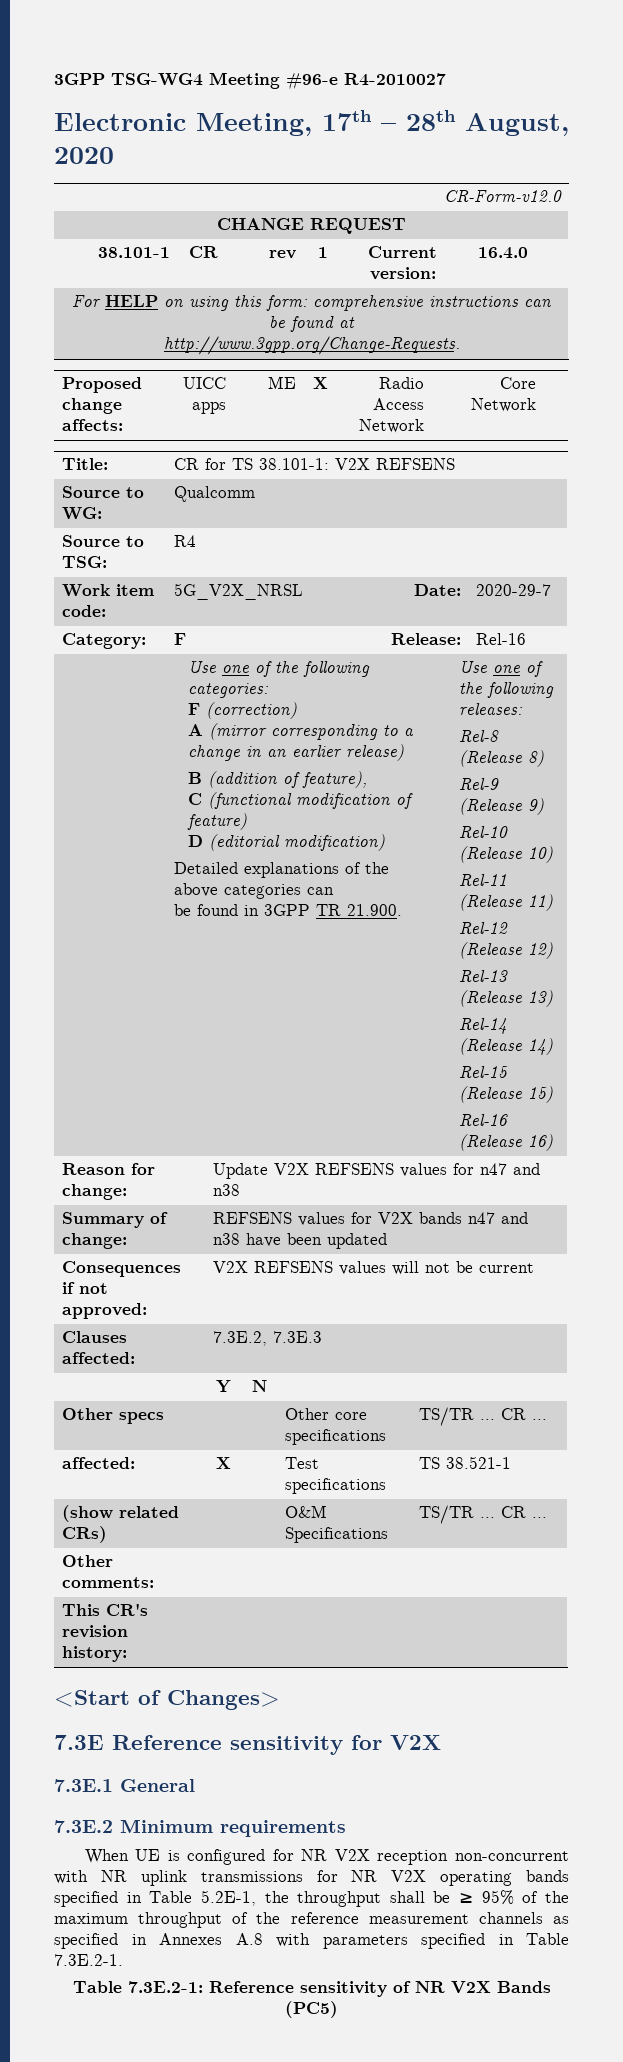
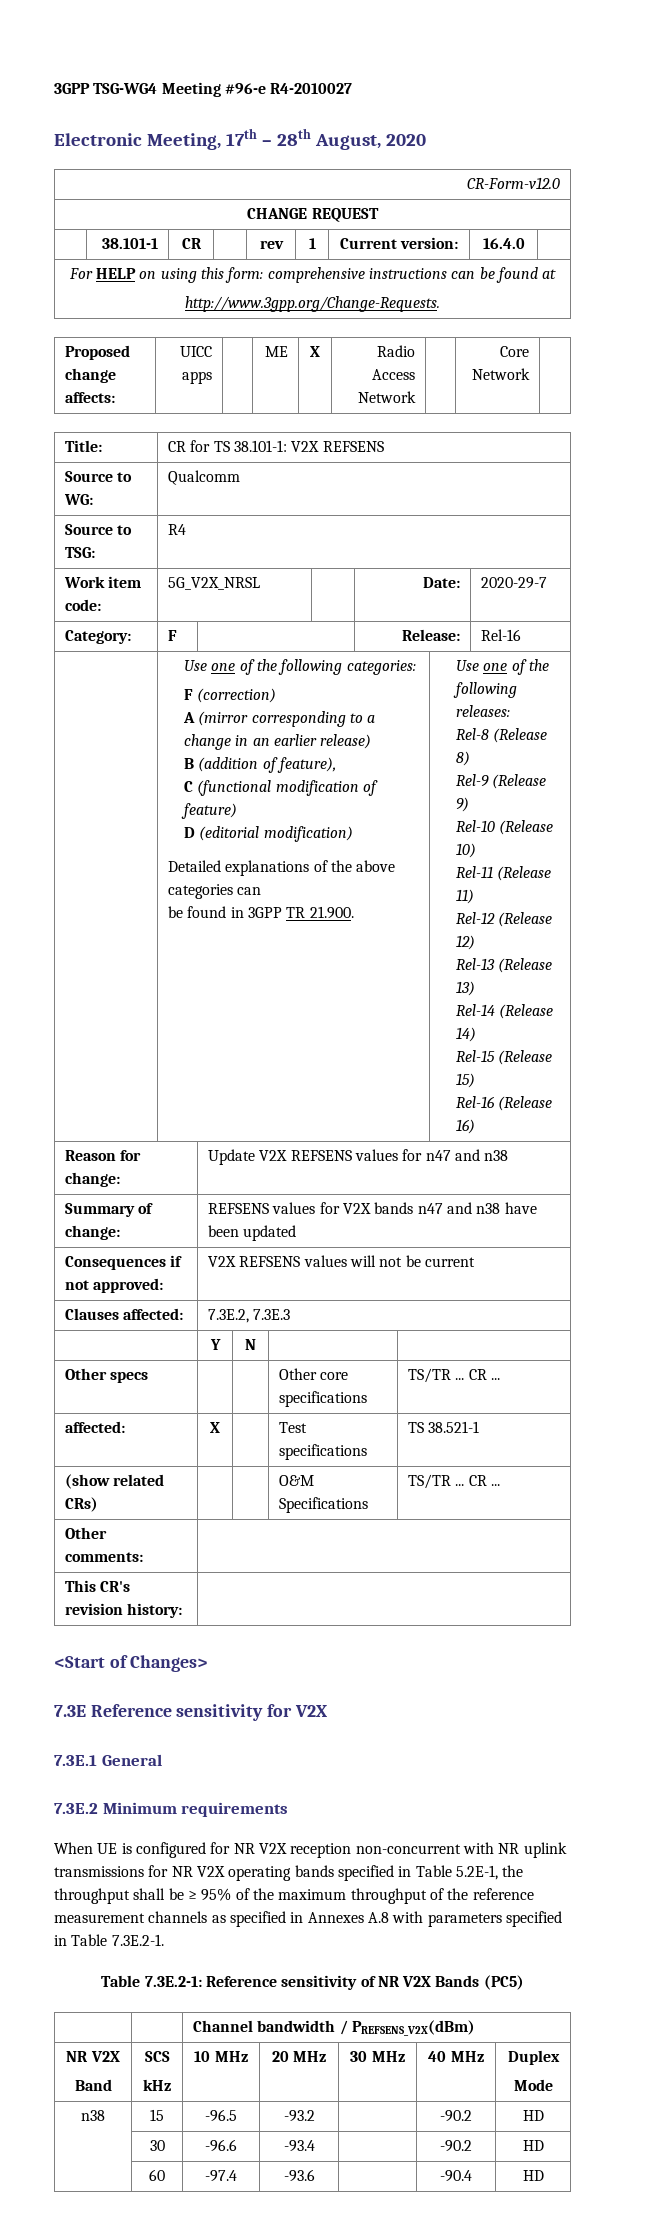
+ | | Channel bandwidth / PREFSENS_V2X(dBm)
+ NR V2X
+ Band | SCS
+ kHz | 10 MHz | 20 MHz | 30 MHz | 40 MHz | Duplex
+ Mode
+ n38 | 15 | -96.5 | -93.2 | | -90.2 | HD
+ | 30 | -96.6 | -93.4 | | -90.2 | HD
+ | 60 | -97.4 | -93.6 | | -90.4 | HD

